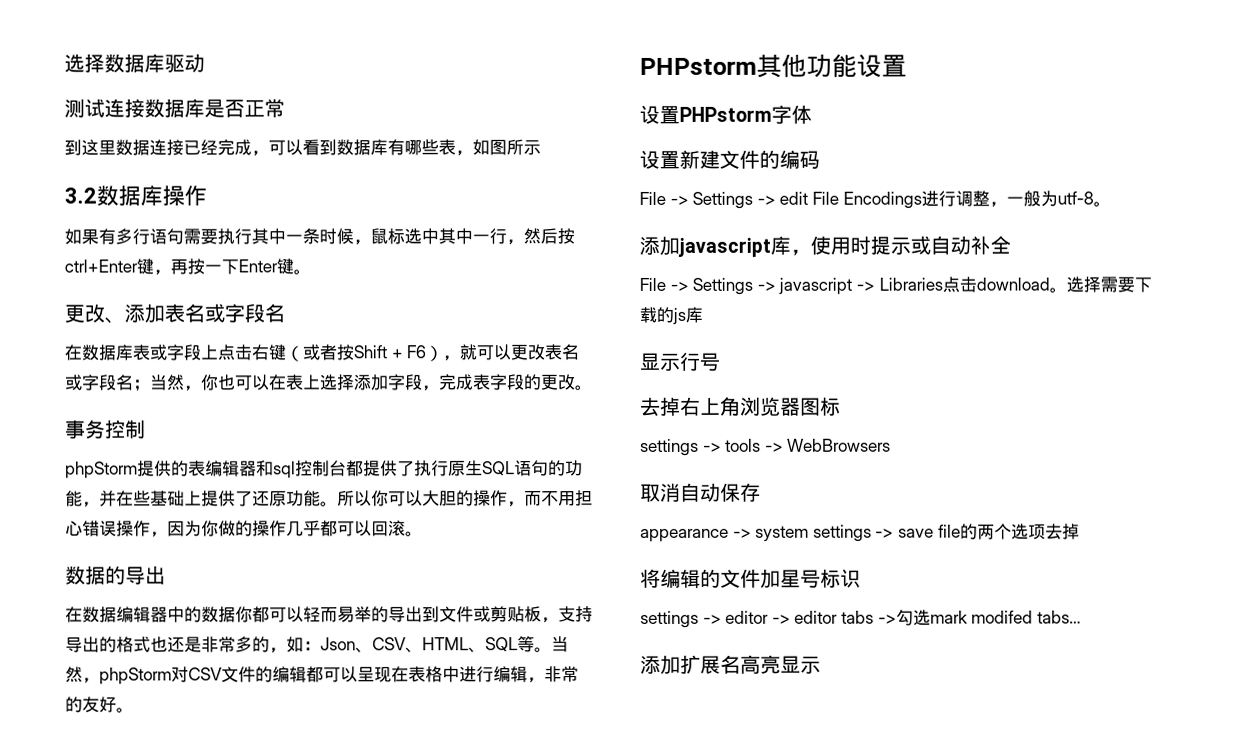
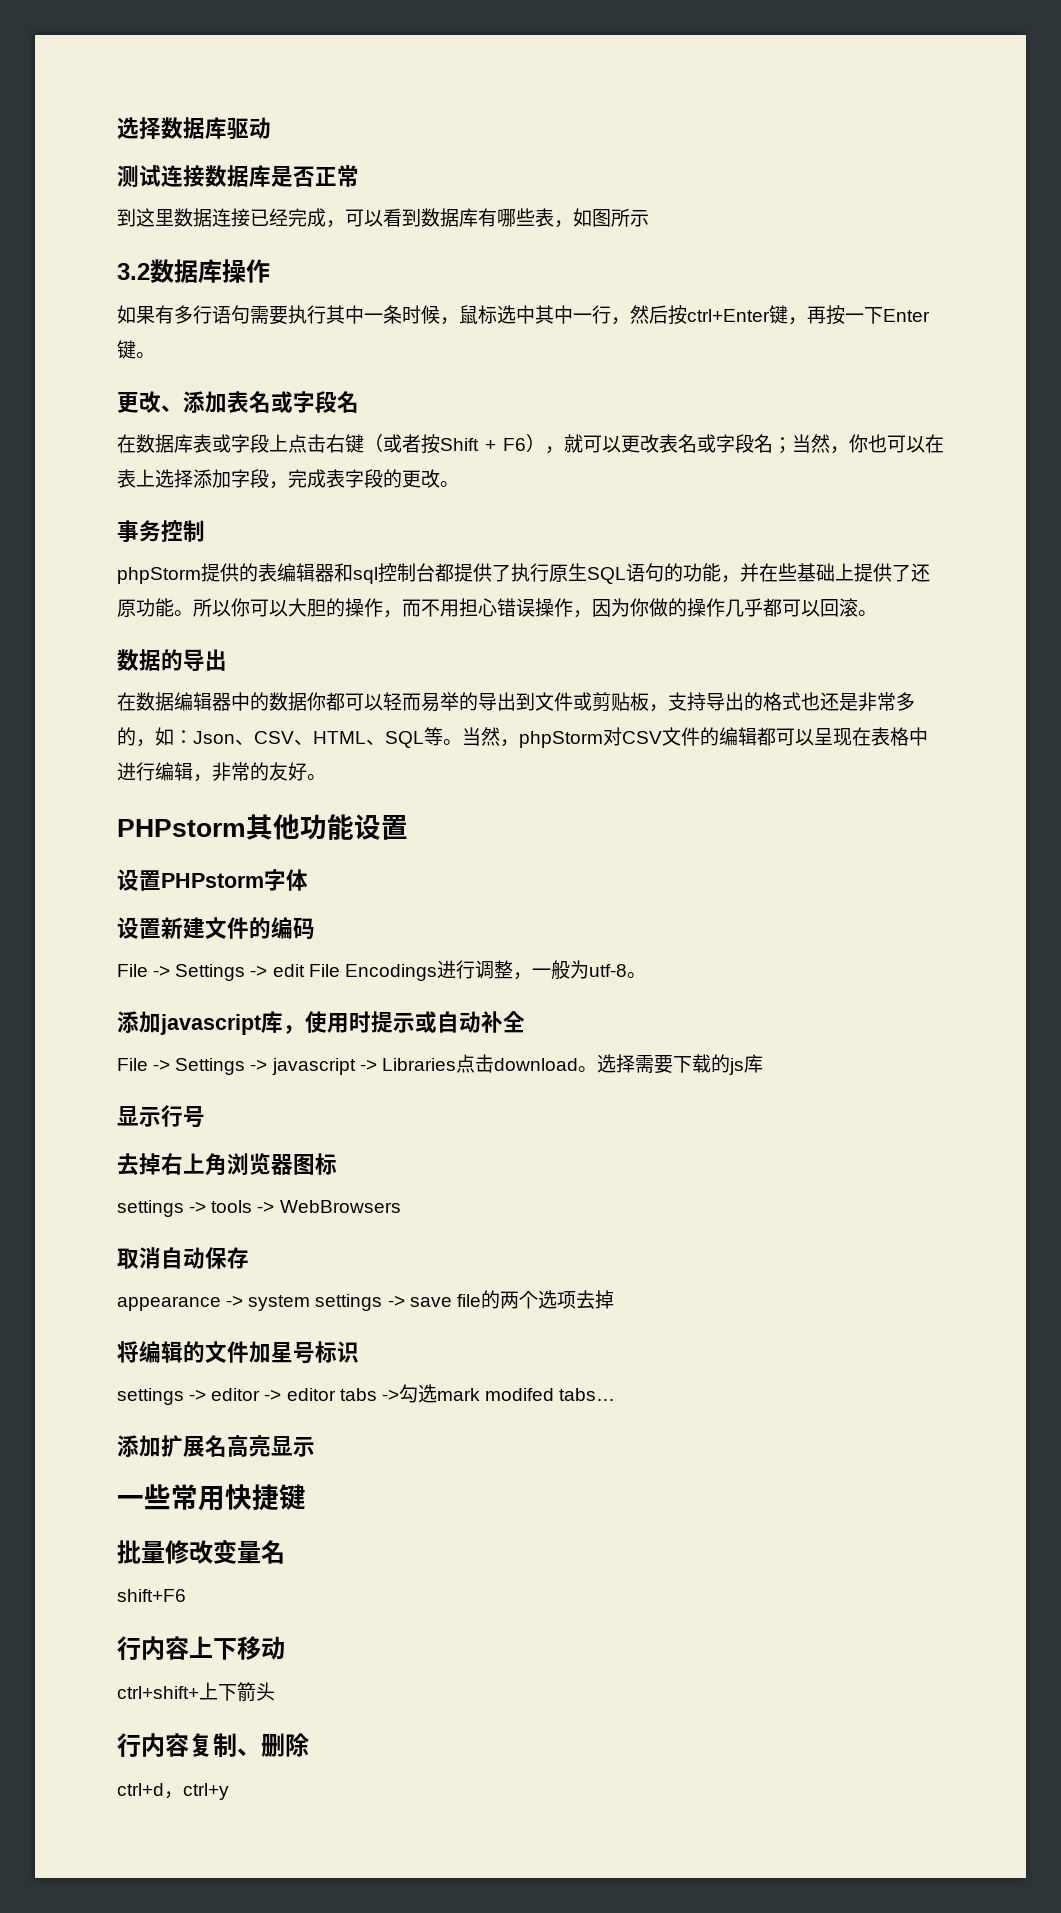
+ 一些常用快捷键
+ 批量修改变量名
+ shift+F6
+ 行内容上下移动
+ ctrl+shift+上下箭头
+ 行内容复制、删除
+ ctrl+d，ctrl+y

